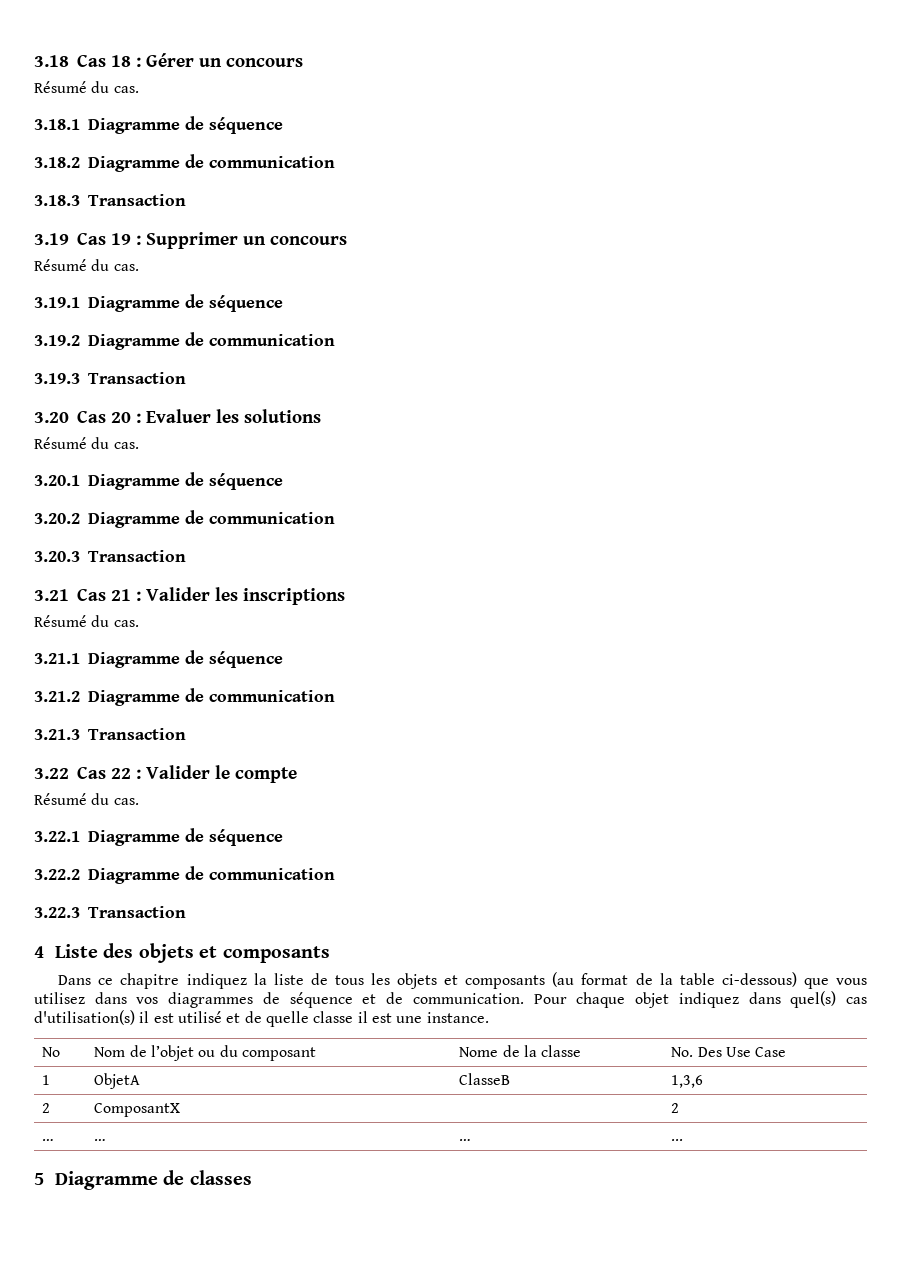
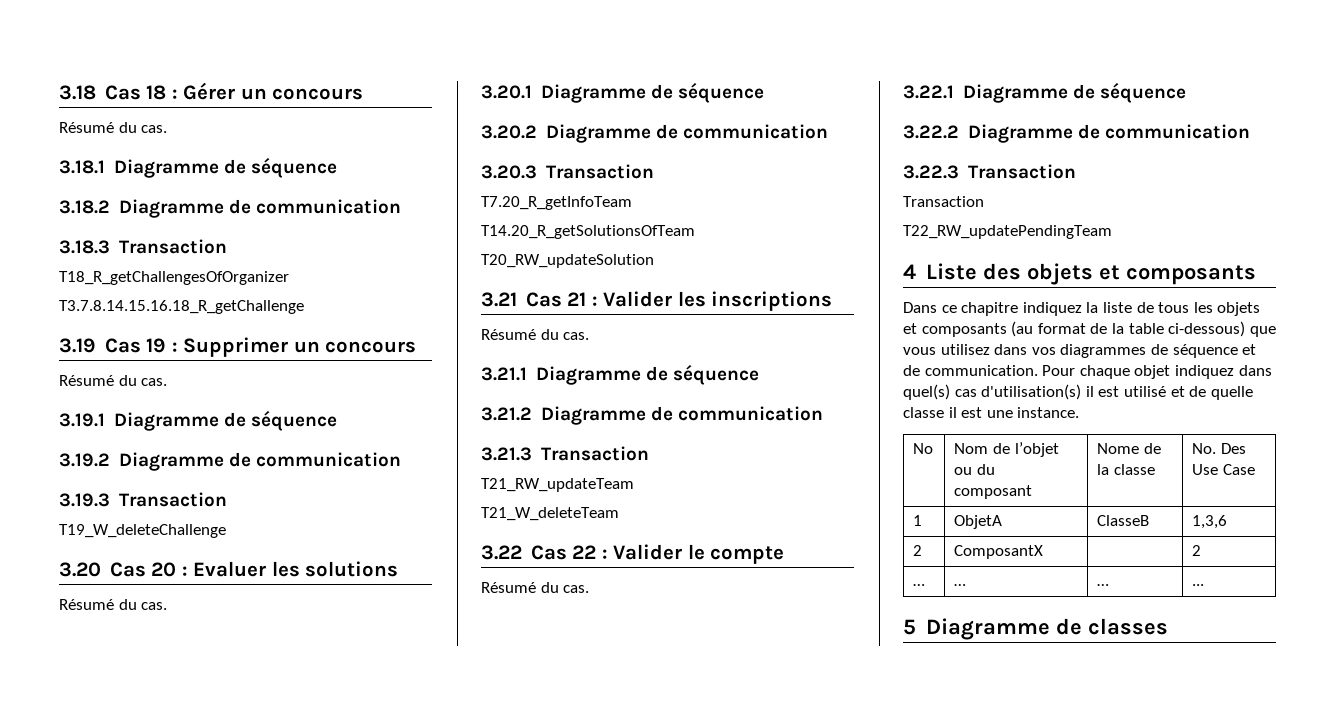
+ T18_R_getChallengesOfOrganizer
+ T3.7.8.14.15.16.18_R_getChallenge
+ T19_W_deleteChallenge
+ T7.20_R_getInfoTeam
+ T14.20_R_getSolutionsOfTeam
+ T20_RW_updateSolution
+ T21_RW_updateTeam
+ T21_W_deleteTeam
  3.22.3 Transaction
+ Transaction
+ T22_RW_updatePendingTeam

